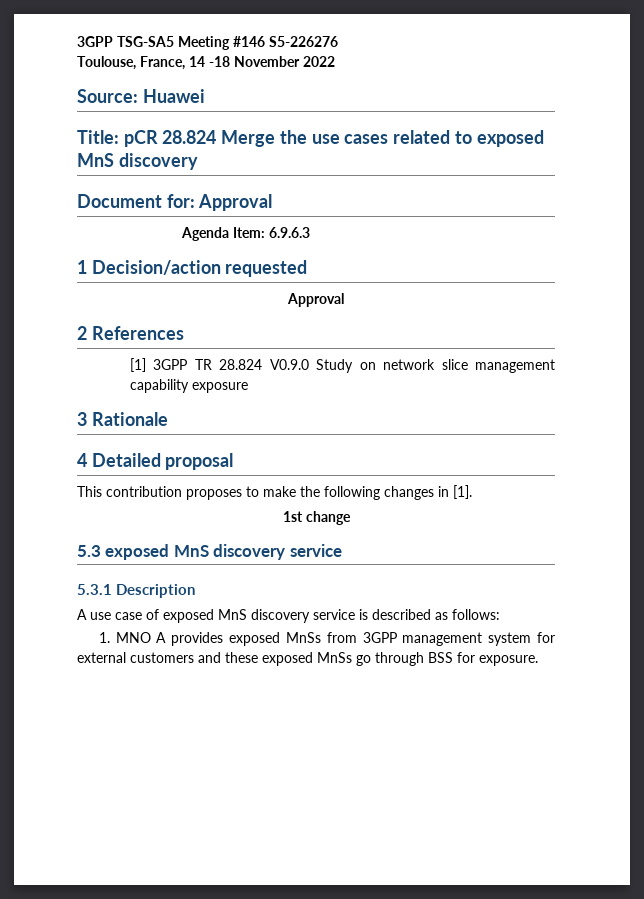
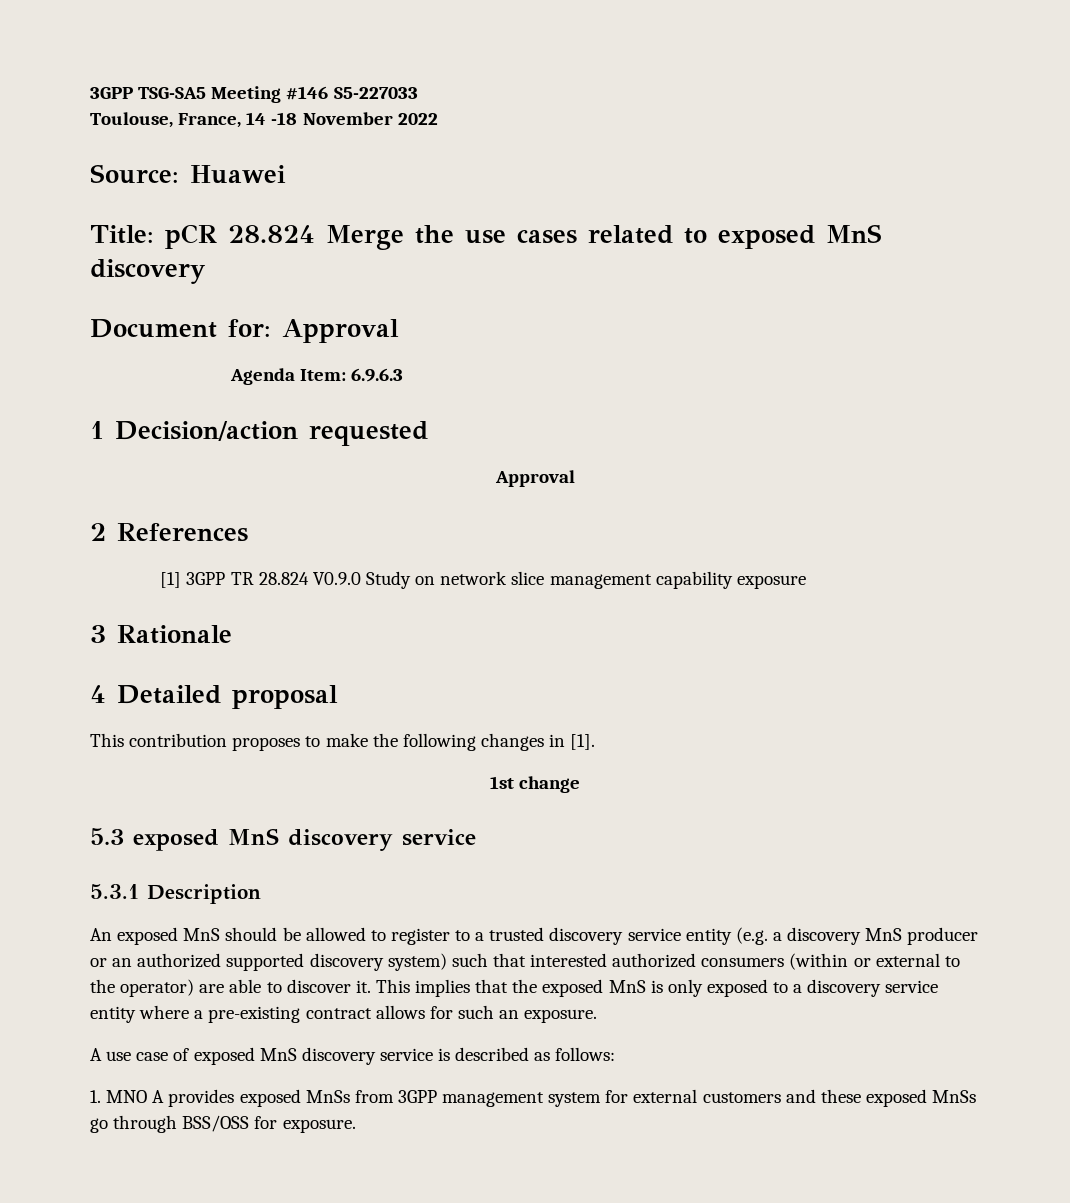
- 3GPP TSG-SA5 Meeting #146 S5-226276
+ 3GPP TSG-SA5 Meeting #146 S5-227033
+ An exposed MnS should be allowed to register to a trusted discovery service entity (e.g. a discovery MnS producer or an authorized supported discovery system) such that interested authorized consumers (within or external to the operator) are able to discover it. This implies that the exposed MnS is only exposed to a discovery service entity where a pre-existing contract allows for such an exposure.
- 1. MNO A provides exposed MnSs from 3GPP management system for external customers and these exposed MnSs go through BSS for exposure.
+ 1. MNO A provides exposed MnSs from 3GPP management system for external customers and these exposed MnSs go through BSS/OSS for exposure.

